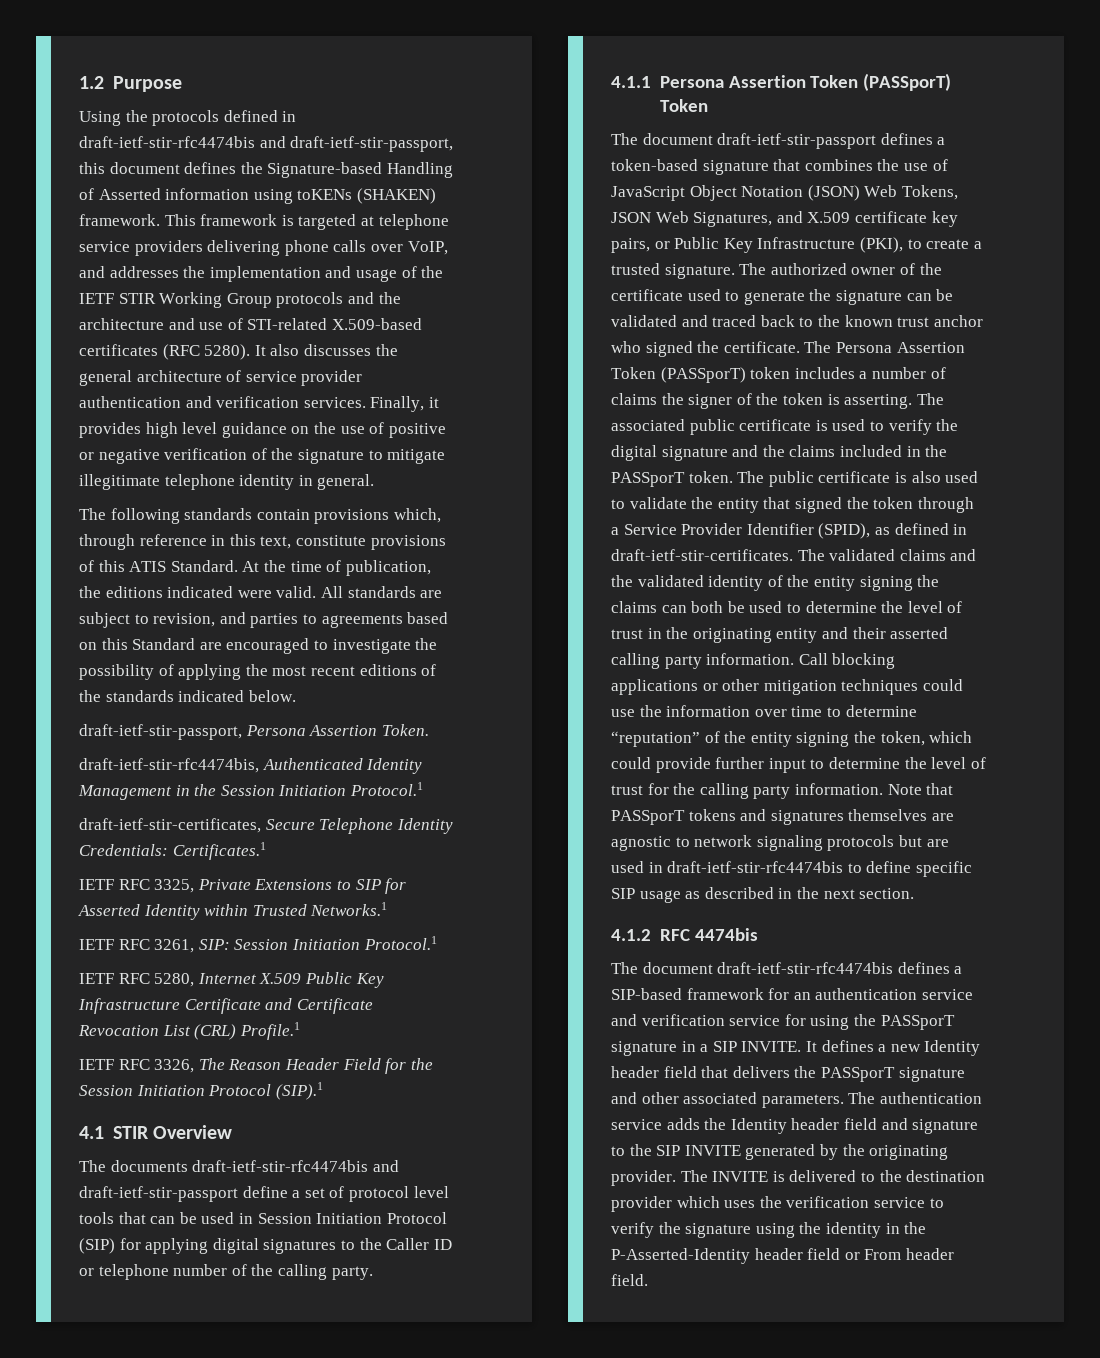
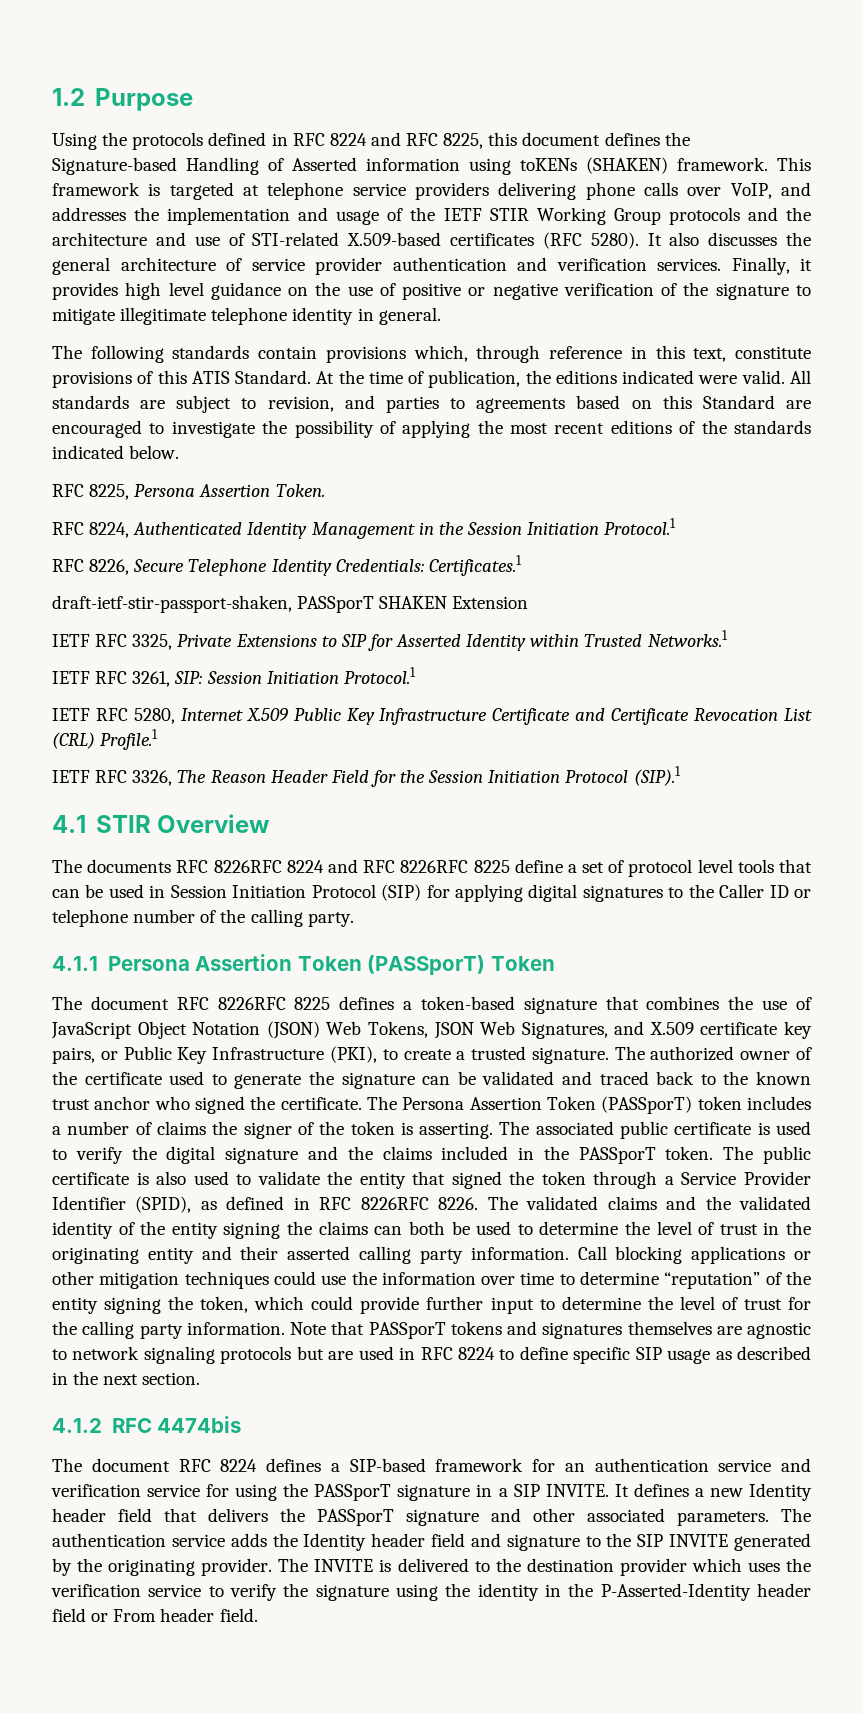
- Using the protocols defined in draft-ietf-stir-rfc4474bis and draft-ietf-stir-passport, this document defines the Signature-based Handling of Asserted information using toKENs (SHAKEN) framework.
+ Using the protocols defined in RFC 8224 and RFC 8225, this document defines the Signature-based Handling of Asserted information using toKENs (SHAKEN) framework.
- draft-ietf-stir-passport, Persona Assertion Token.
+ RFC 8225, Persona Assertion Token.
- draft-ietf-stir-rfc4474bis, Authenticated Identity Management in the Session Initiation Protocol.1
+ RFC 8224, Authenticated Identity Management in the Session Initiation Protocol.1
- draft-ietf-stir-certificates, Secure Telephone Identity Credentials: Certificates.1
+ RFC 8226, Secure Telephone Identity Credentials: Certificates.1
+ draft-ietf-stir-passport-shaken, PASSporT SHAKEN Extension
- The documents draft-ietf-stir-rfc4474bis and draft-ietf-stir-passport define a set of protocol level tools that can be used in Session Initiation Protocol (SIP) for applying digital signatures to the Caller ID or telephone number of the calling party.
+ The documents RFC 8226RFC 8224 and RFC 8226RFC 8225 define a set of protocol level tools that can be used in Session Initiation Protocol (SIP) for applying digital signatures to the Caller ID or telephone number of the calling party.
- The document draft-ietf-stir-passport defines a token-based signature that combines the use of JavaScript Object Notation (JSON) Web Tokens, JSON Web Signatures, and X.509 certificate key pairs, or Public Key Infrastructure (PKI), to create a trusted signature.
+ The document RFC 8226RFC 8225 defines a token-based signature that combines the use of JavaScript Object Notation (JSON) Web Tokens, JSON Web Signatures, and X.509 certificate key pairs, or Public Key Infrastructure (PKI), to create a trusted signature.
- The public certificate is also used to validate the entity that signed the token through a Service Provider Identifier (SPID), as defined in draft-ietf-stir-certificates.
+ The public certificate is also used to validate the entity that signed the token through a Service Provider Identifier (SPID), as defined in RFC 8226RFC 8226.
- Note that PASSporT tokens and signatures themselves are agnostic to network signaling protocols but are used in draft-ietf-stir-rfc4474bis to define specific SIP usage as described in the next section.
+ Note that PASSporT tokens and signatures themselves are agnostic to network signaling protocols but are used in RFC 8224 to define specific SIP usage as described in the next section.
- The document draft-ietf-stir-rfc4474bis defines a SIP-based framework for an authentication service and verification service for using the PASSporT signature in a SIP INVITE.
+ The document RFC 8224 defines a SIP-based framework for an authentication service and verification service for using the PASSporT signature in a SIP INVITE.

